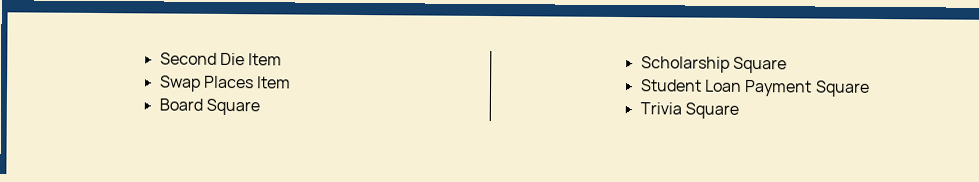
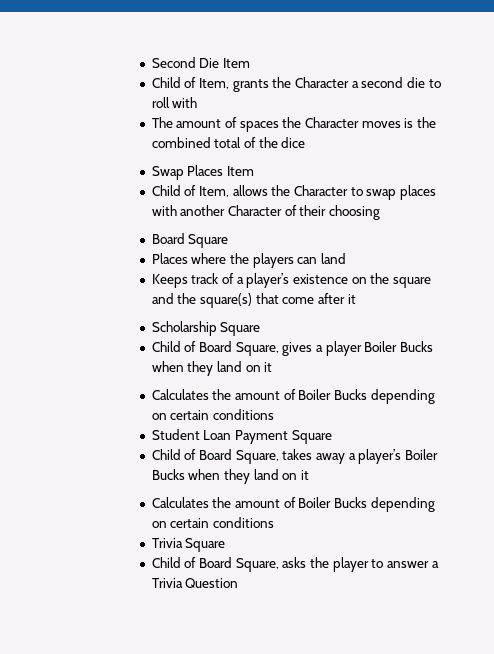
+ Child of Item, grants the Character a second die to roll with
+ The amount of spaces the Character moves is the combined total of the dice
  Swap Places Item
+ Child of Item, allows the Character to swap places with another Character of their choosing
  Board Square
+ Places where the players can land
+ Keeps track of a player’s existence on the square and the square(s) that come after it
  Scholarship Square
+ Child of Board Square, gives a player Boiler Bucks when they land on it
+ Calculates the amount of Boiler Bucks depending on certain conditions
  Student Loan Payment Square
+ Child of Board Square, takes away a player’s Boiler Bucks when they land on it
+ Calculates the amount of Boiler Bucks depending on certain conditions
  Trivia Square
+ Child of Board Square, asks the player to answer a Trivia Question

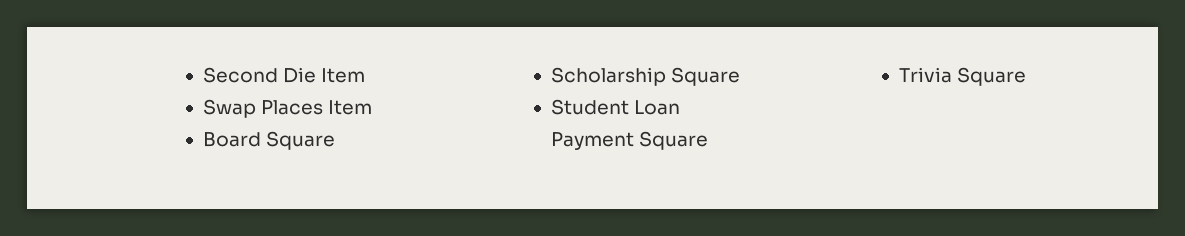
- Child of Item, grants the Character a second die to roll with
- The amount of spaces the Character moves is the combined total of the dice
  Swap Places Item
- Child of Item, allows the Character to swap places with another Character of their choosing
  Board Square
- Places where the players can land
- Keeps track of a player’s existence on the square and the square(s) that come after it
  Scholarship Square
- Child of Board Square, gives a player Boiler Bucks when they land on it
- Calculates the amount of Boiler Bucks depending on certain conditions
  Student Loan Payment Square
- Child of Board Square, takes away a player’s Boiler Bucks when they land on it
- Calculates the amount of Boiler Bucks depending on certain conditions
  Trivia Square
- Child of Board Square, asks the player to answer a Trivia Question

